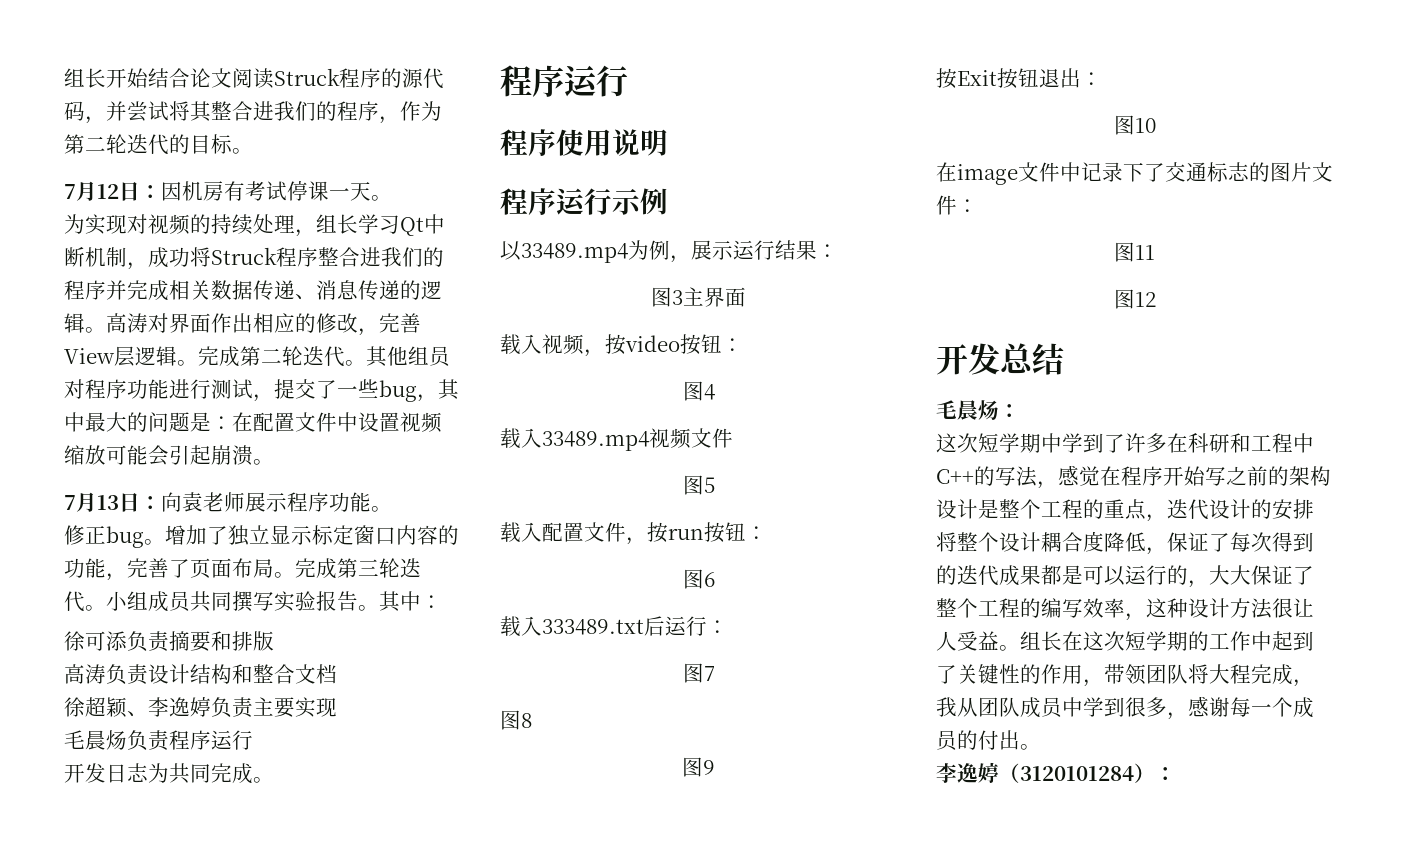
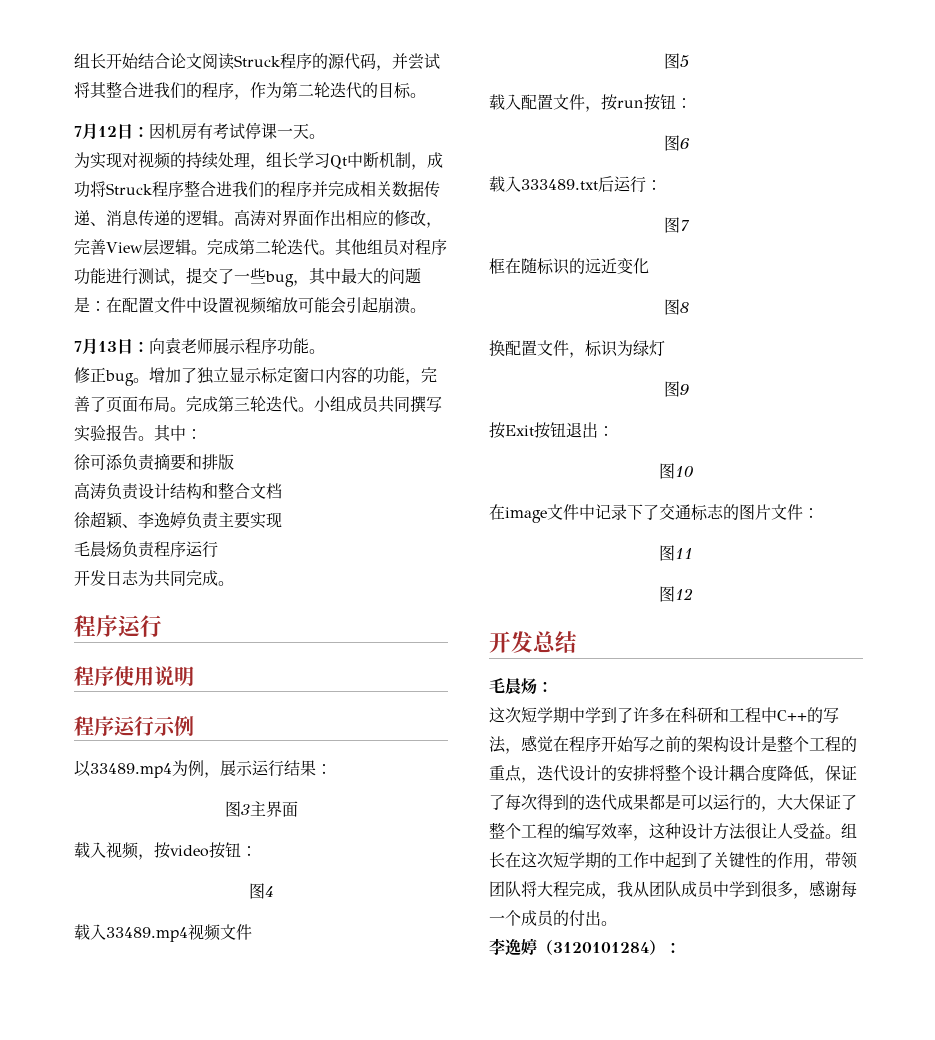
+ 框在随标识的远近变化
  图8
+ 换配置文件，标识为绿灯

